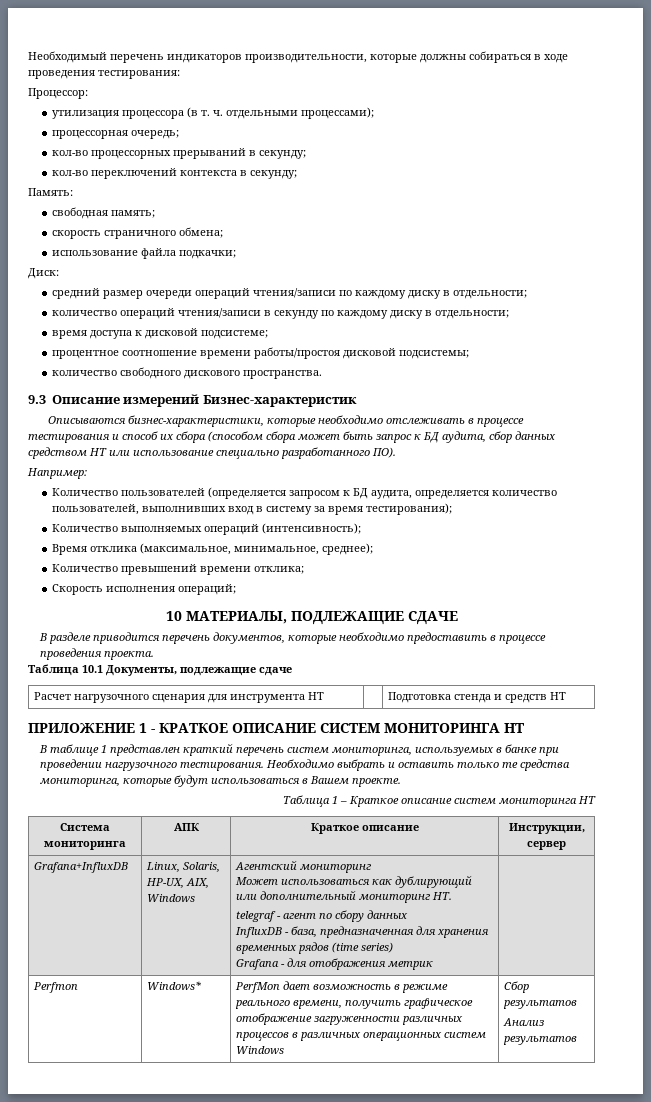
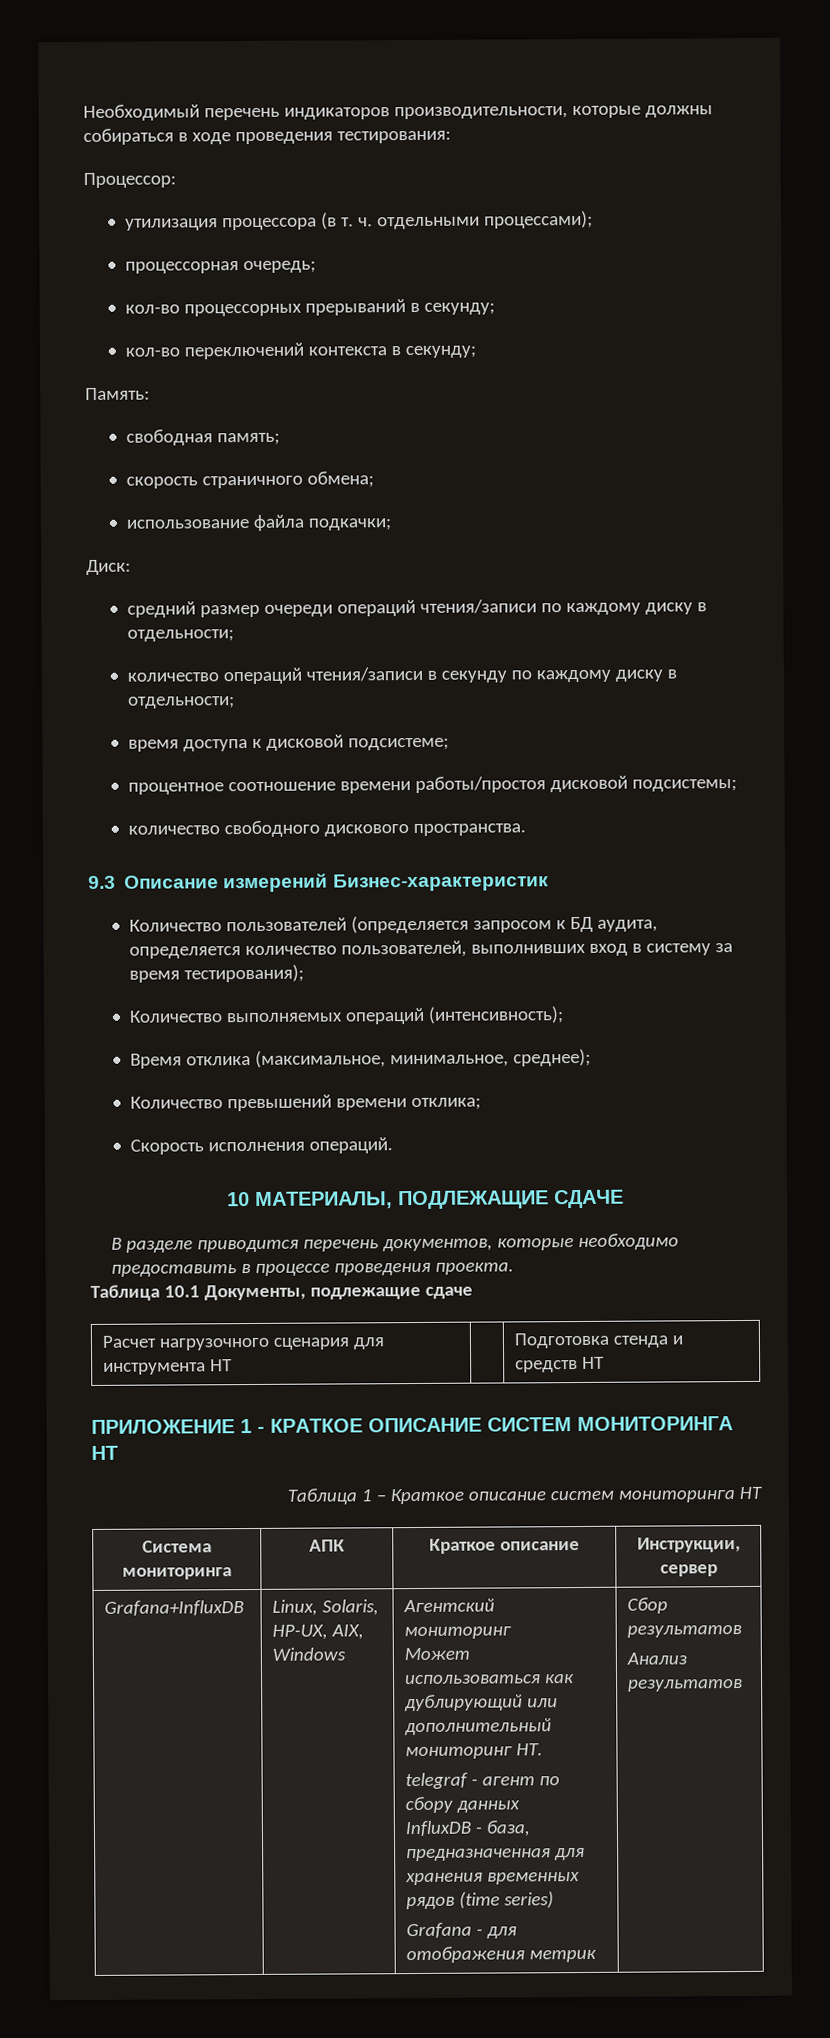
- Описываются бизнес-характеристики, которые необходимо отслеживать в процессе тестирования и способ их сбора (способом сбора может быть запрос к БД аудита, сбор данных средством НТ или использование специально разработанного ПО).
- Например:
- Скорость исполнения операций;
+ Скорость исполнения операций.
- В таблице 1 представлен краткий перечень систем мониторинга, используемых в банке при проведении нагрузочного тестирования. Необходимо выбрать и оставить только те средства мониторинга, которые будут использоваться в Вашем проекте.
- Perfmon | Windows* | PerfMon дает возможность в режиме реального времени, получить графическое отображение загруженности различных процессов в различных операционных систем Windows | Сбор результатов
+ Сбор результатов

